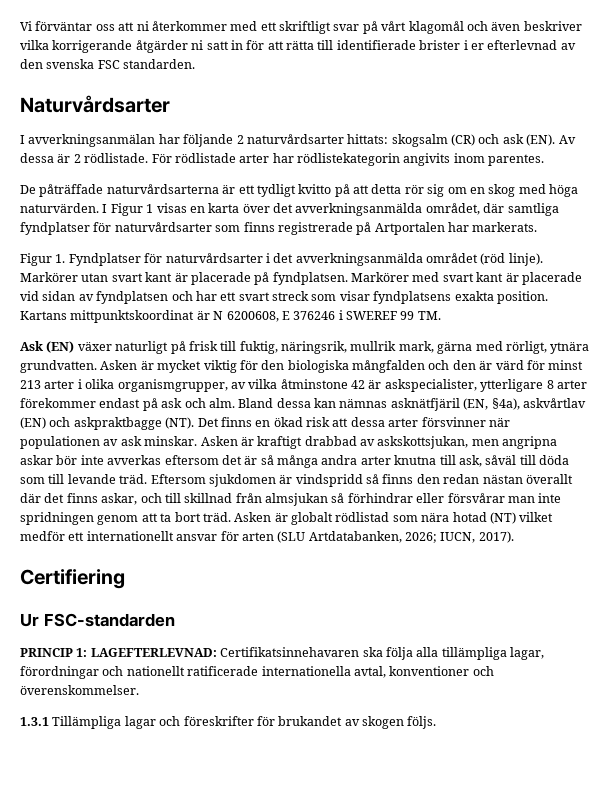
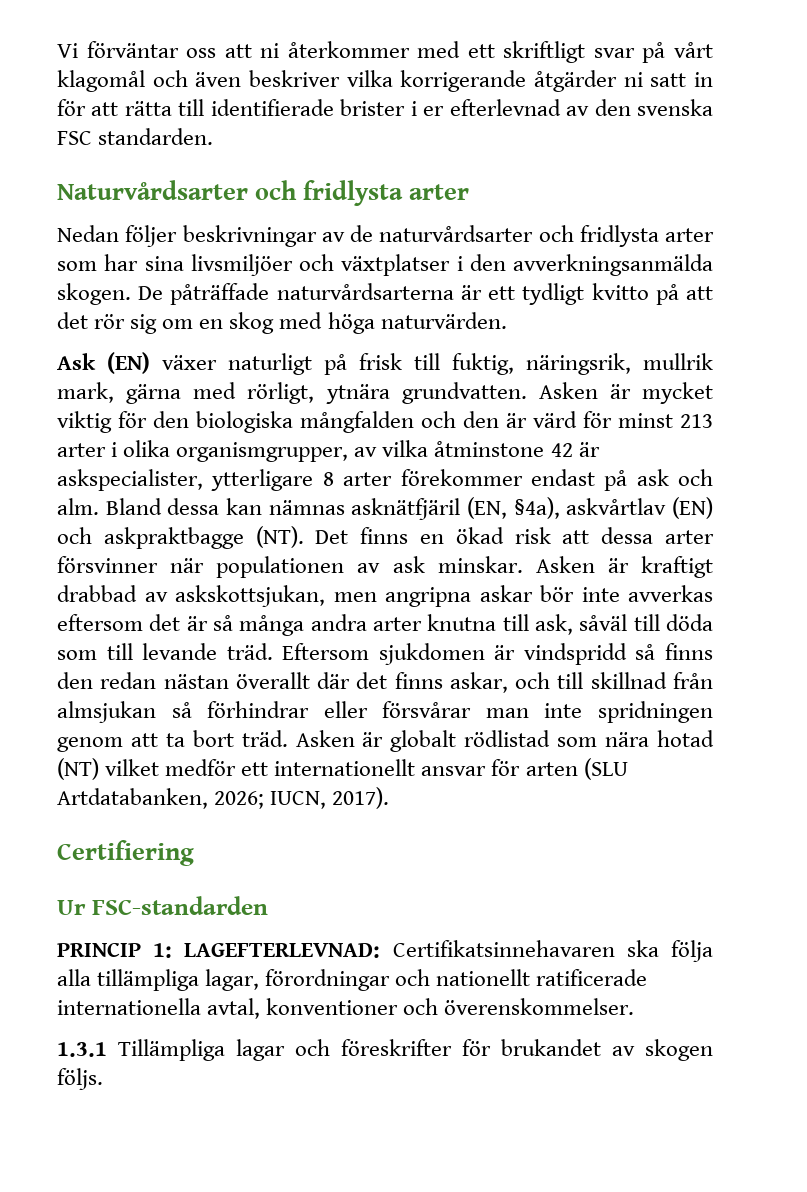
- Naturvårdsarter
- I avverkningsanmälan har följande 2 naturvårdsarter hittats: skogsalm (CR) och ask (EN). Av dessa är 2 rödlistade. För rödlistade arter har rödlistekategorin angivits inom parentes.
- De påträffade naturvårdsarterna är ett tydligt kvitto på att detta rör sig om en skog med höga naturvärden. I Figur 1 visas en karta över det avverkningsanmälda området, där samtliga fyndplatser för naturvårdsarter som finns registrerade på Artportalen har markerats.
- Figur 1. Fyndplatser för naturvårdsarter i det avverkningsanmälda området (röd linje). Markörer utan svart kant är placerade på fyndplatsen. Markörer med svart kant är placerade vid sidan av fyndplatsen och har ett svart streck som visar fyndplatsens exakta position. Kartans mittpunktskoordinat är N 6200608, E 376246 i SWEREF 99 TM.
+ Naturvårdsarter och fridlysta arter
+ Nedan följer beskrivningar av de naturvårdsarter och fridlysta arter som har sina livsmiljöer och växtplatser i den avverkningsanmälda skogen. De påträffade naturvårdsarterna är ett tydligt kvitto på att det rör sig om en skog med höga naturvärden.

